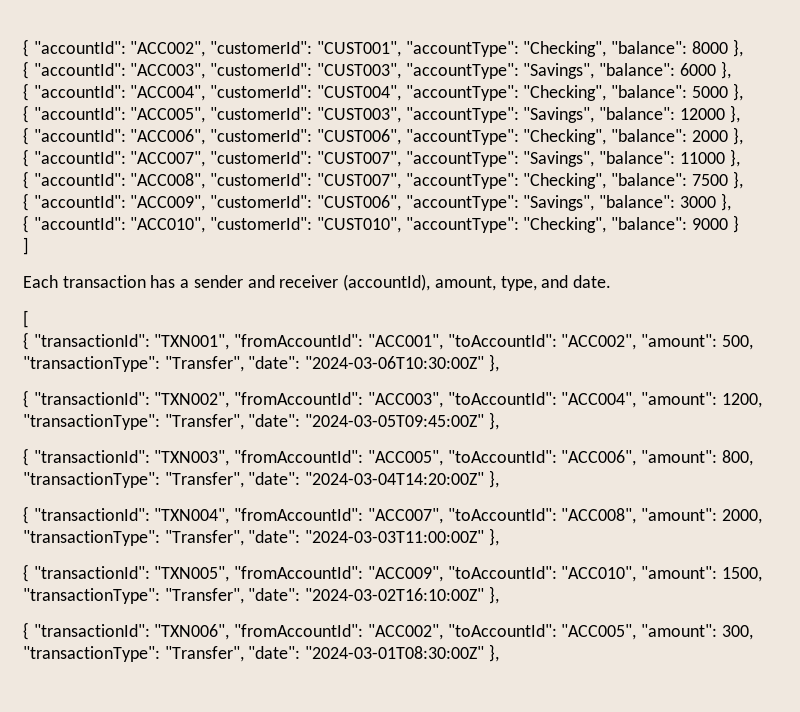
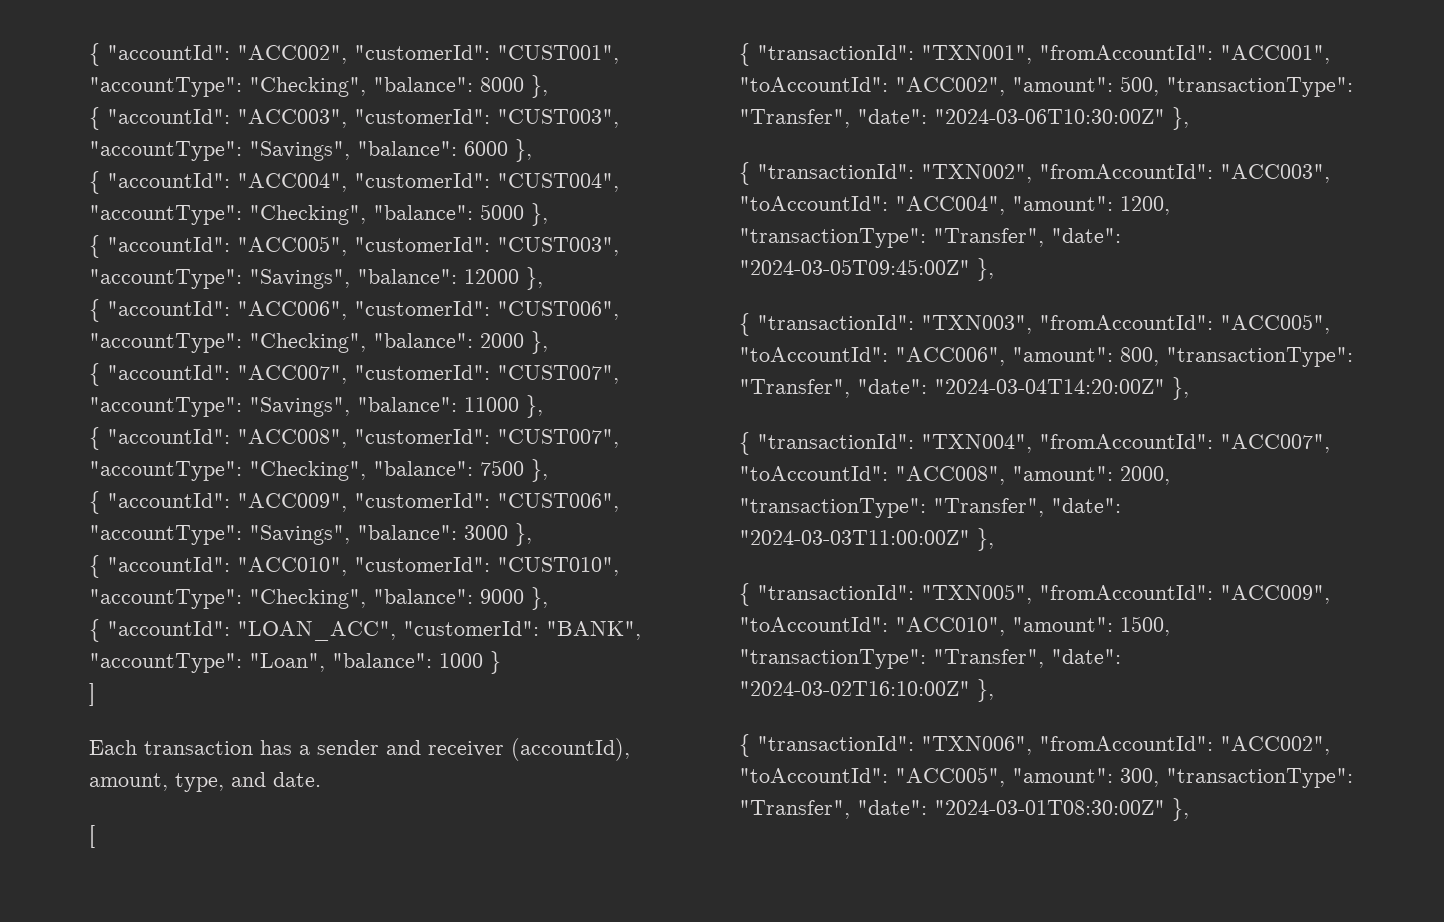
- { "accountId": "ACC010", "customerId": "CUST010", "accountType": "Checking", "balance": 9000 }
+ { "accountId": "ACC010", "customerId": "CUST010", "accountType": "Checking", "balance": 9000 },
+ { "accountId": "LOAN_ACC", "customerId": "BANK", "accountType": "Loan", "balance": 1000 }

